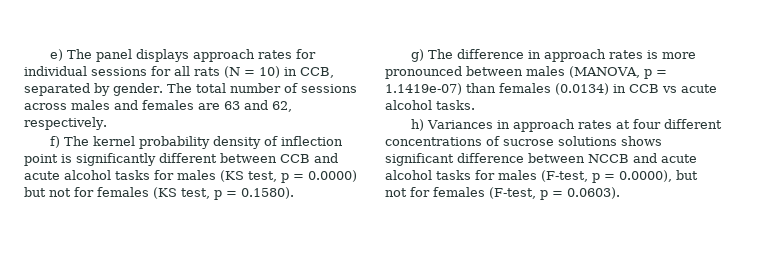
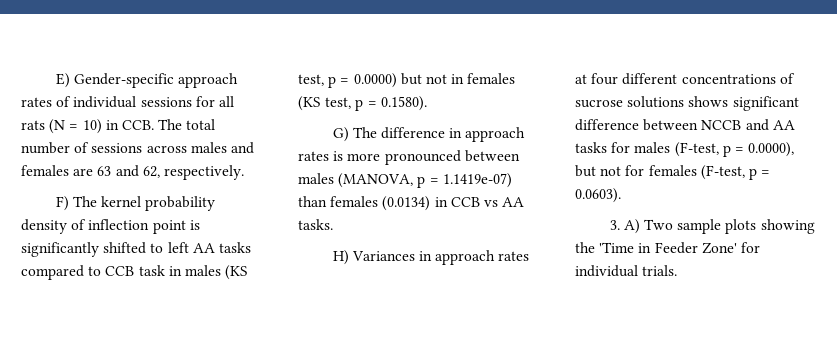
- e) The panel displays approach rates for individual sessions for all rats (N = 10) in CCB, separated by gender. The total number of sessions across males and females are 63 and 62, respectively.
+ E) Gender-specific approach rates of individual sessions for all rats (N = 10) in CCB. The total number of sessions across males and females are 63 and 62, respectively.
- f) The kernel probability density of inflection point is significantly different between CCB and acute alcohol tasks for males (KS test, p = 0.0000) but not for females (KS test, p = 0.1580).
+ F) The kernel probability density of inflection point is significantly shifted to left AA tasks compared to CCB task in males (KS test, p = 0.0000) but not in females (KS test, p = 0.1580).
- g) The difference in approach rates is more pronounced between males (MANOVA, p = 1.1419e-07) than females (0.0134) in CCB vs acute alcohol tasks.
+ G) The difference in approach rates is more pronounced between males (MANOVA, p = 1.1419e-07) than females (0.0134) in CCB vs AA tasks.
- h) Variances in approach rates at four different concentrations of sucrose solutions shows significant difference between NCCB and acute alcohol tasks for males (F-test, p = 0.0000), but not for females (F-test, p = 0.0603).
+ H) Variances in approach rates at four different concentrations of sucrose solutions shows significant difference between NCCB and AA tasks for males (F-test, p = 0.0000), but not for females (F-test, p = 0.0603).
+ 3. A) Two sample plots showing the 'Time in Feeder Zone' for individual trials.

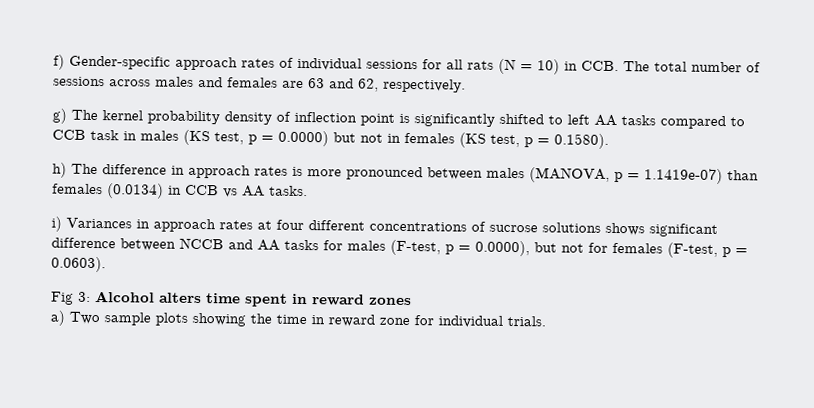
- E) Gender-specific approach rates of individual sessions for all rats (N = 10) in CCB. The total number of sessions across males and females are 63 and 62, respectively.
+ f) Gender-specific approach rates of individual sessions for all rats (N = 10) in CCB. The total number of sessions across males and females are 63 and 62, respectively.
- F) The kernel probability density of inflection point is significantly shifted to left AA tasks compared to CCB task in males (KS test, p = 0.0000) but not in females (KS test, p = 0.1580).
+ g) The kernel probability density of inflection point is significantly shifted to left AA tasks compared to CCB task in males (KS test, p = 0.0000) but not in females (KS test, p = 0.1580).
- G) The difference in approach rates is more pronounced between males (MANOVA, p = 1.1419e-07) than females (0.0134) in CCB vs AA tasks.
+ h) The difference in approach rates is more pronounced between males (MANOVA, p = 1.1419e-07) than females (0.0134) in CCB vs AA tasks.
- H) Variances in approach rates at four different concentrations of sucrose solutions shows significant difference between NCCB and AA tasks for males (F-test, p = 0.0000), but not for females (F-test, p = 0.0603).
+ i) Variances in approach rates at four different concentrations of sucrose solutions shows significant difference between NCCB and AA tasks for males (F-test, p = 0.0000), but not for females (F-test, p = 0.0603).
- 3. A) Two sample plots showing the 'Time in Feeder Zone' for individual trials.
+ Fig 3: Alcohol alters time spent in reward zones
+ a) Two sample plots showing the time in reward zone for individual trials.

